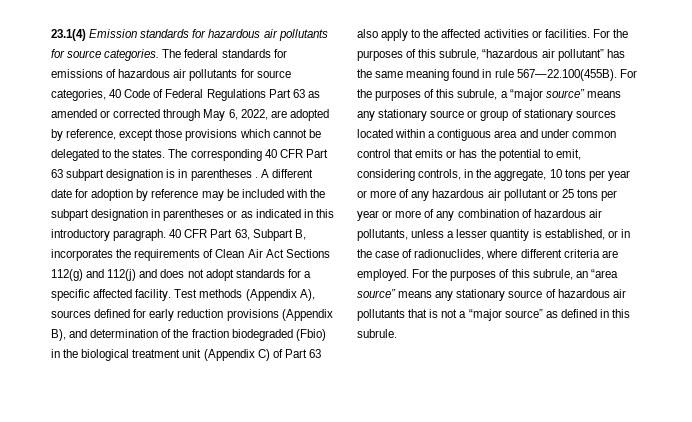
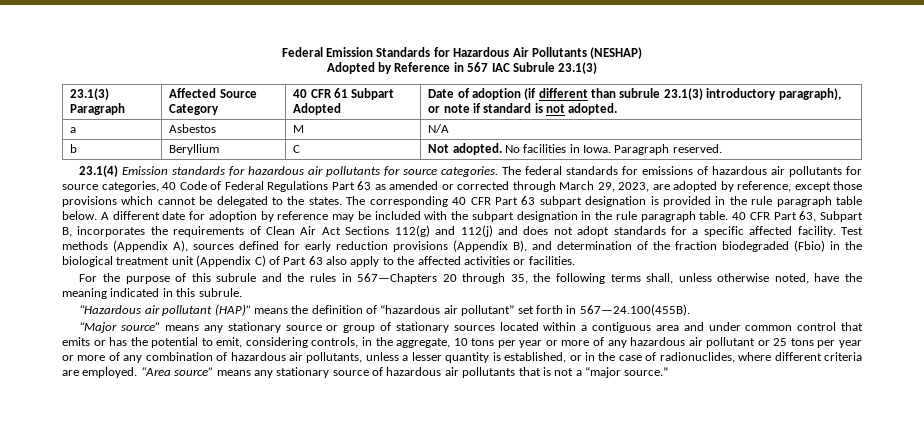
+ Federal Emission Standards for Hazardous Air Pollutants (NESHAP)
+ Adopted by Reference in 567 IAC Subrule 23.1(3)
+ 23.1(3) Paragraph | Affected Source Category | 40 CFR 61 Subpart Adopted | Date of adoption (if different than subrule 23.1(3) introductory paragraph), or note if standard is not adopted.
+ a | Asbestos | M | N/A
+ b | Beryllium | C | Not adopted. No facilities in Iowa. Paragraph reserved.
- The federal standards for emissions of hazardous air pollutants for source categories, 40 Code of Federal Regulations Part 63 as amended or corrected through May 6, 2022, are adopted by reference, except those provisions which cannot be delegated to the states.
+ The federal standards for emissions of hazardous air pollutants for source categories, 40 Code of Federal Regulations Part 63 as amended or corrected through March 29, 2023, are adopted by reference, except those provisions which cannot be delegated to the states.
- The corresponding 40 CFR Part 63 subpart designation is in parentheses .
+ The corresponding 40 CFR Part 63 subpart designation is provided in the rule paragraph table below.
- A different date for adoption by reference may be included with the subpart designation in parentheses or as indicated in this introductory paragraph.
+ A different date for adoption by reference may be included with the subpart designation in the rule paragraph table.
- Test methods (Appendix A), sources defined for early reduction provisions (Appendix B), and determination of the fraction biodegraded (Fbio) in the biological treatment unit (Appendix C) of Part 63 also apply to the affected activities or facilities. For the purposes of this subrule, “hazardous air pollutant” has the same meaning found in rule 567—22.100(455B). For the purposes of this subrule, a “major source” means any stationary source or group of stationary sources located within a contiguous area and under common control that emits or has the potential to emit, considering controls, in the aggregate, 10 tons per year or more of any hazardous air pollutant or 25 tons per year or more of any combination of hazardous air pollutants, unless a lesser quantity is established, or in the case of radionuclides, where different criteria are employed.
+ Test methods (Appendix A), sources defined for early reduction provisions (Appendix B), and determination of the fraction biodegraded (Fbio) in the biological treatment unit (Appendix C) of Part 63 also apply to the affected activities or facilities.
+ For the purpose of this subrule and the rules in 567—Chapters 20 through 35, the following terms shall, unless otherwise noted, have the meaning indicated in this subrule.
+ “Hazardous air pollutant (HAP)” means the definition of “hazardous air pollutant” set forth in 567—24.100(455B).
+ “Major source” means any stationary source or group of stationary sources located within a contiguous area and under common control that emits or has the potential to emit, considering controls, in the aggregate, 10 tons per year or more of any hazardous air pollutant or 25 tons per year or more of any combination of hazardous air pollutants, unless a lesser quantity is established, or in the case of radionuclides, where different criteria are employed.
- For the purposes of this subrule, an “area source” means any stationary source of hazardous air pollutants that is not a “major source” as defined in this subrule.
+ “Area source” means any stationary source of hazardous air pollutants that is not a “major source.”

